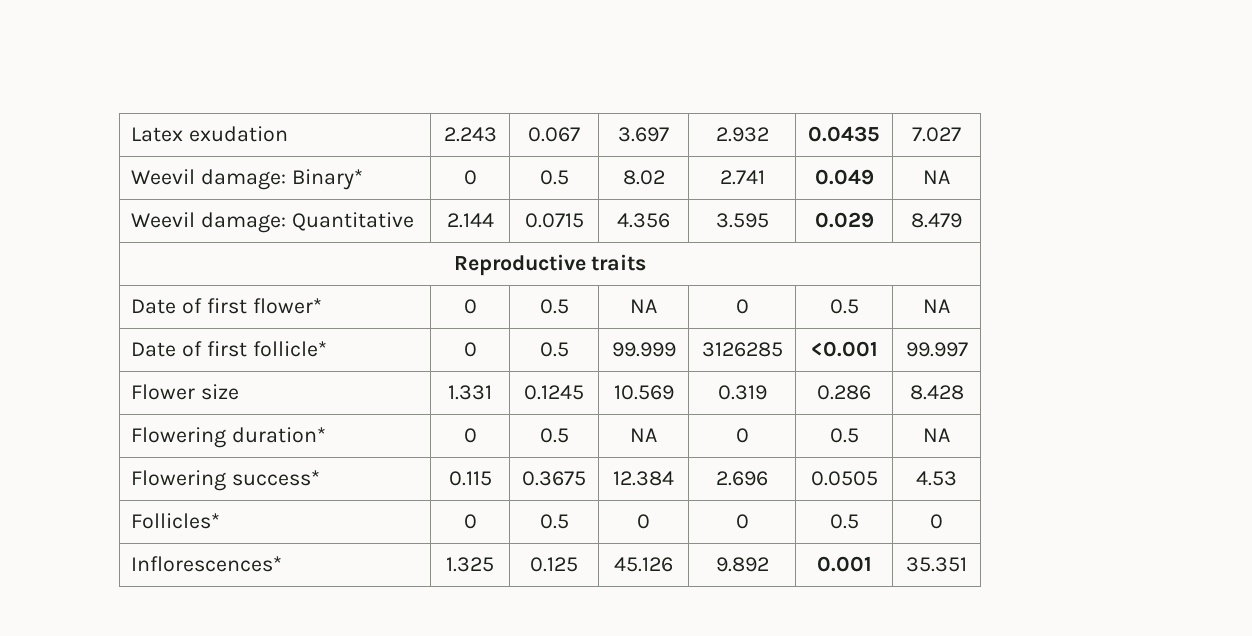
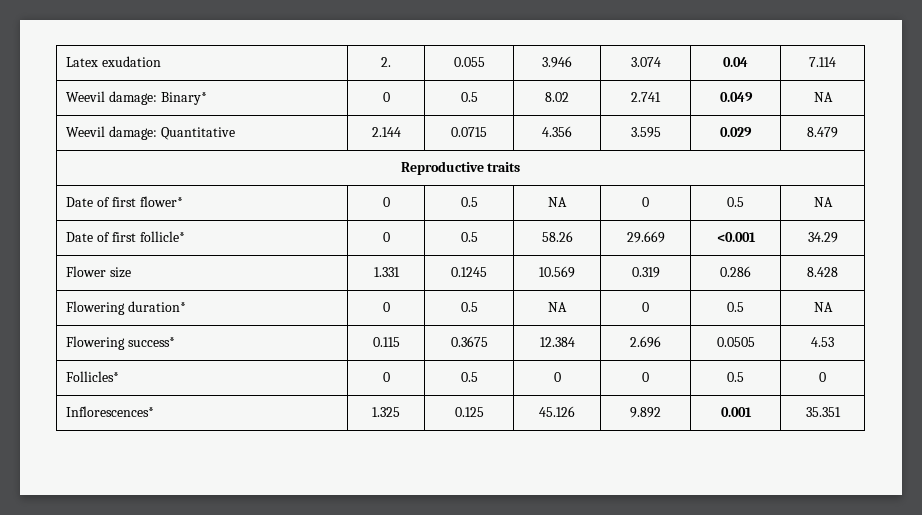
- Latex exudation | 2.243 | 0.067 | 3.697 | 2.932 | 0.0435 | 7.027
+ Latex exudation | 2. | 0.055 | 3.946 | 3.074 | 0.04 | 7.114
- Date of first follicle* | 0 | 0.5 | 99.999 | 3126285 | <0.001 | 99.997
+ Date of first follicle* | 0 | 0.5 | 58.26 | 29.669 | <0.001 | 34.29

